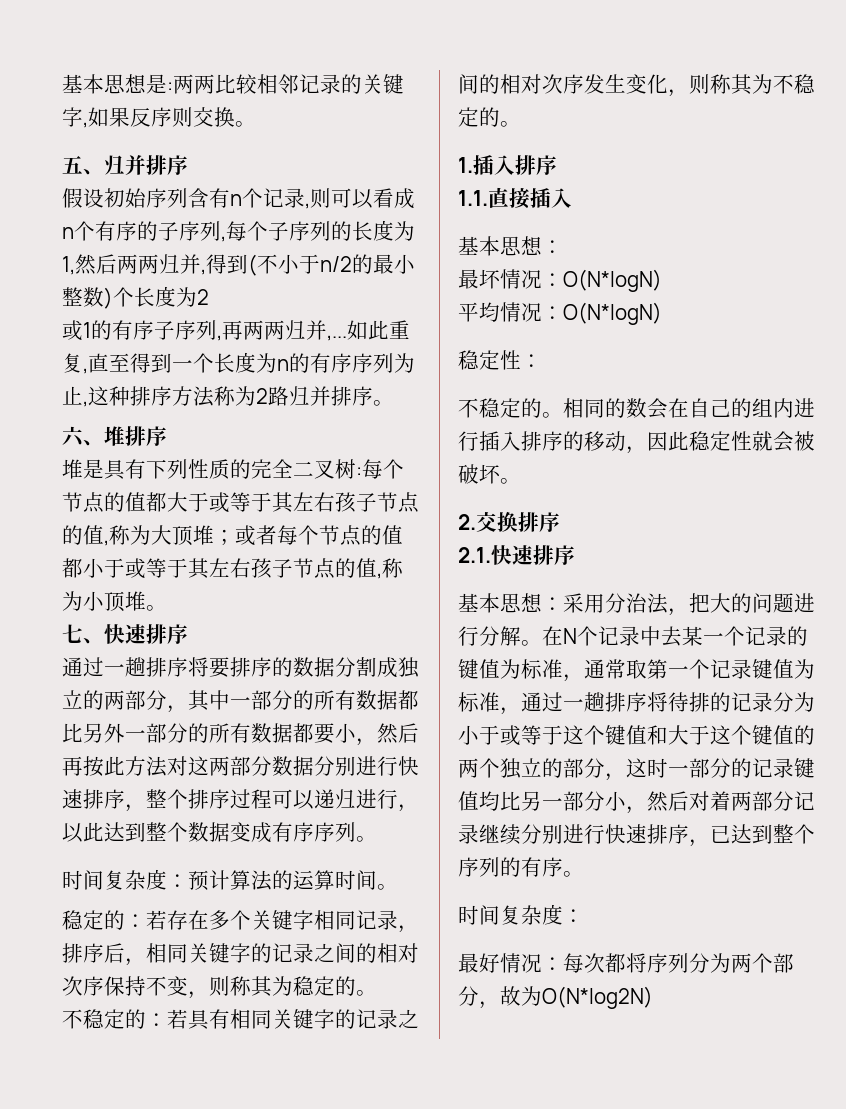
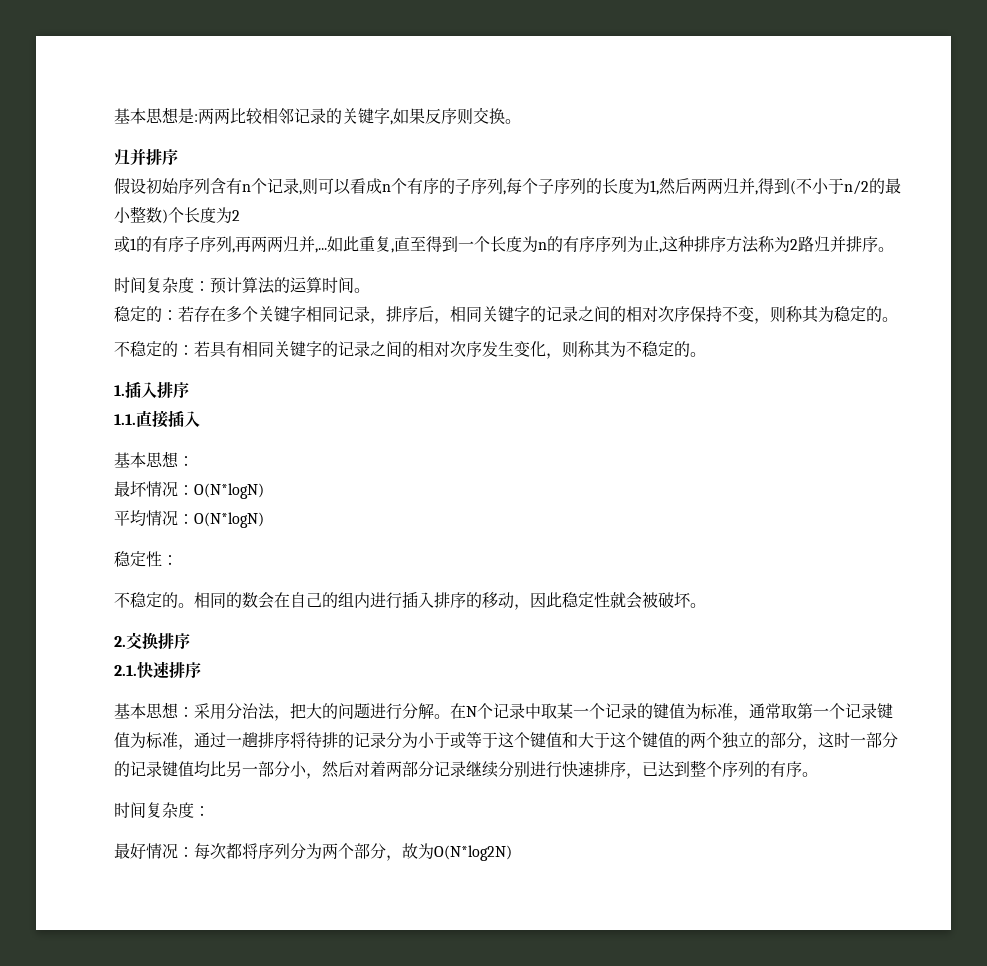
  基本思想是:两两比较相邻记录的关键字,如果反序则交换。
- 五、归并排序
+ 归并排序
- 六、堆排序
- 堆是具有下列性质的完全二叉树:每个节点的值都大于或等于其左右孩子节点的值,称为大顶堆；或者每个节点的值都小于或等于其左右孩子节点的值,称为小顶堆。
- 七、快速排序
- 通过一趟排序将要排序的数据分割成独立的两部分，其中一部分的所有数据都比另外一部分的所有数据都要小，然后再按此方法对这两部分数据分别进行快速排序，整个排序过程可以递归进行，以此达到整个数据变成有序序列。
- 在N个记录中去某一个记录的键值为标准，通常取第一个记录键值为标准，通过一趟排序将待排的记录分为小于或等于这个键值和大于这个键值的两个独立的部分，这时一部分的记录键值均比另一部分小，然后对着两部分记录继续分别进行快速排序，已达到整个序列的有序。
+ 在N个记录中取某一个记录的键值为标准，通常取第一个记录键值为标准，通过一趟排序将待排的记录分为小于或等于这个键值和大于这个键值的两个独立的部分，这时一部分的记录键值均比另一部分小，然后对着两部分记录继续分别进行快速排序，已达到整个序列的有序。

